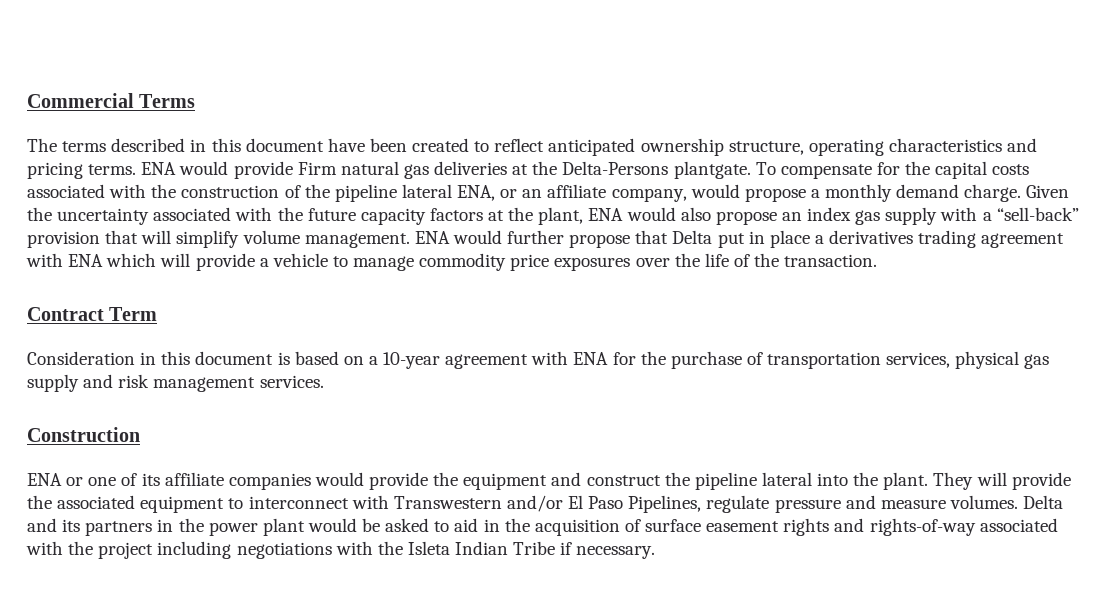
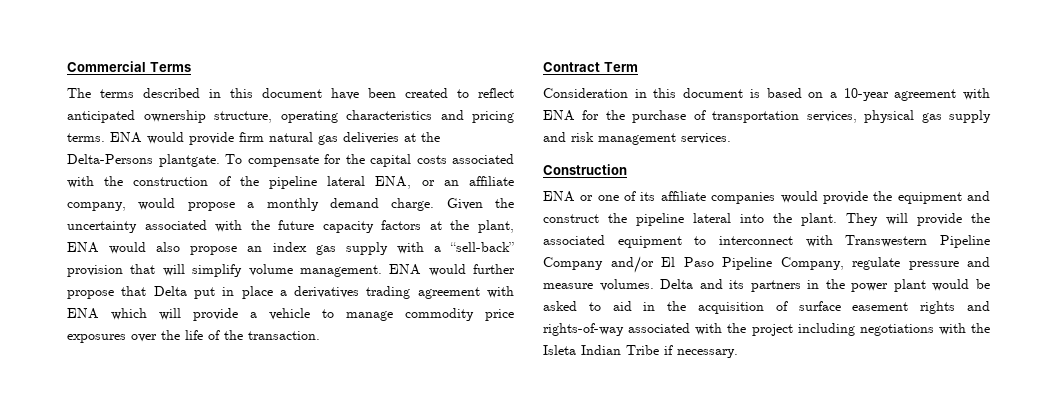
- ENA would provide Firm natural gas deliveries at the Delta-Persons plantgate.
+ ENA would provide firm natural gas deliveries at the Delta-Persons plantgate.
- They will provide the associated equipment to interconnect with Transwestern and/or El Paso Pipelines, regulate pressure and measure volumes.
+ They will provide the associated equipment to interconnect with Transwestern Pipeline Company and/or El Paso Pipeline Company, regulate pressure and measure volumes.

